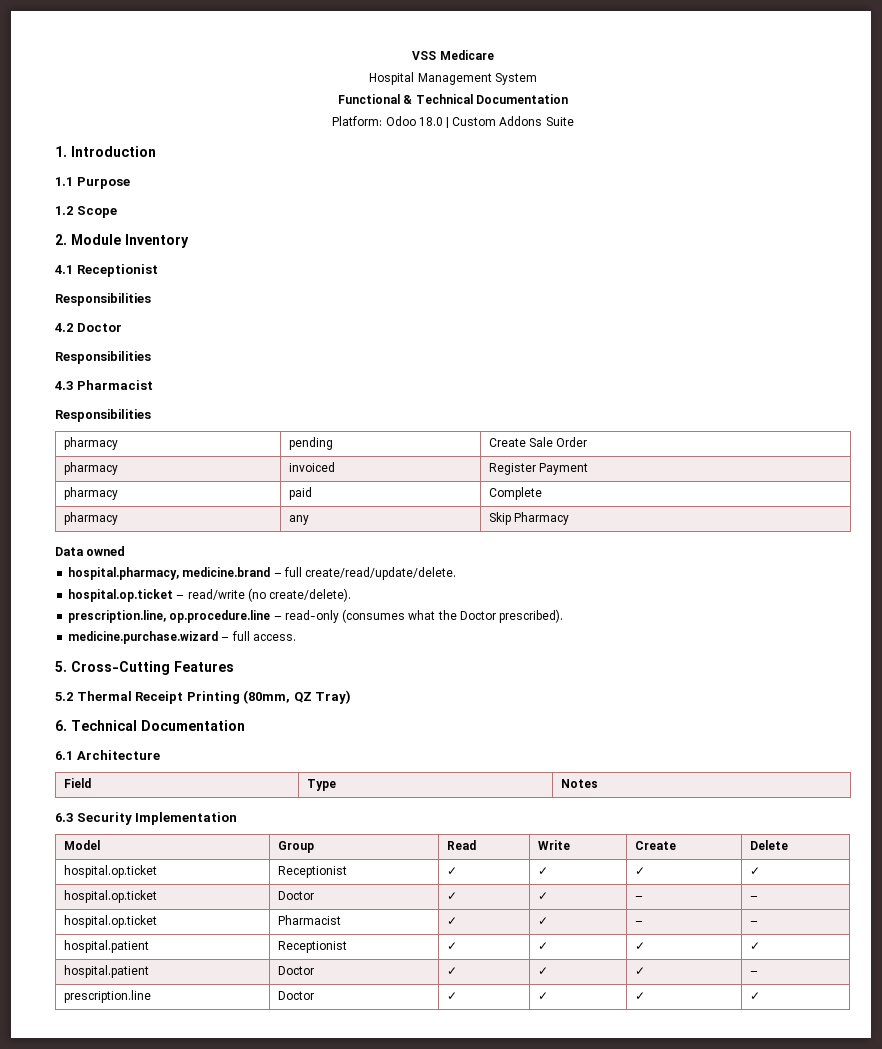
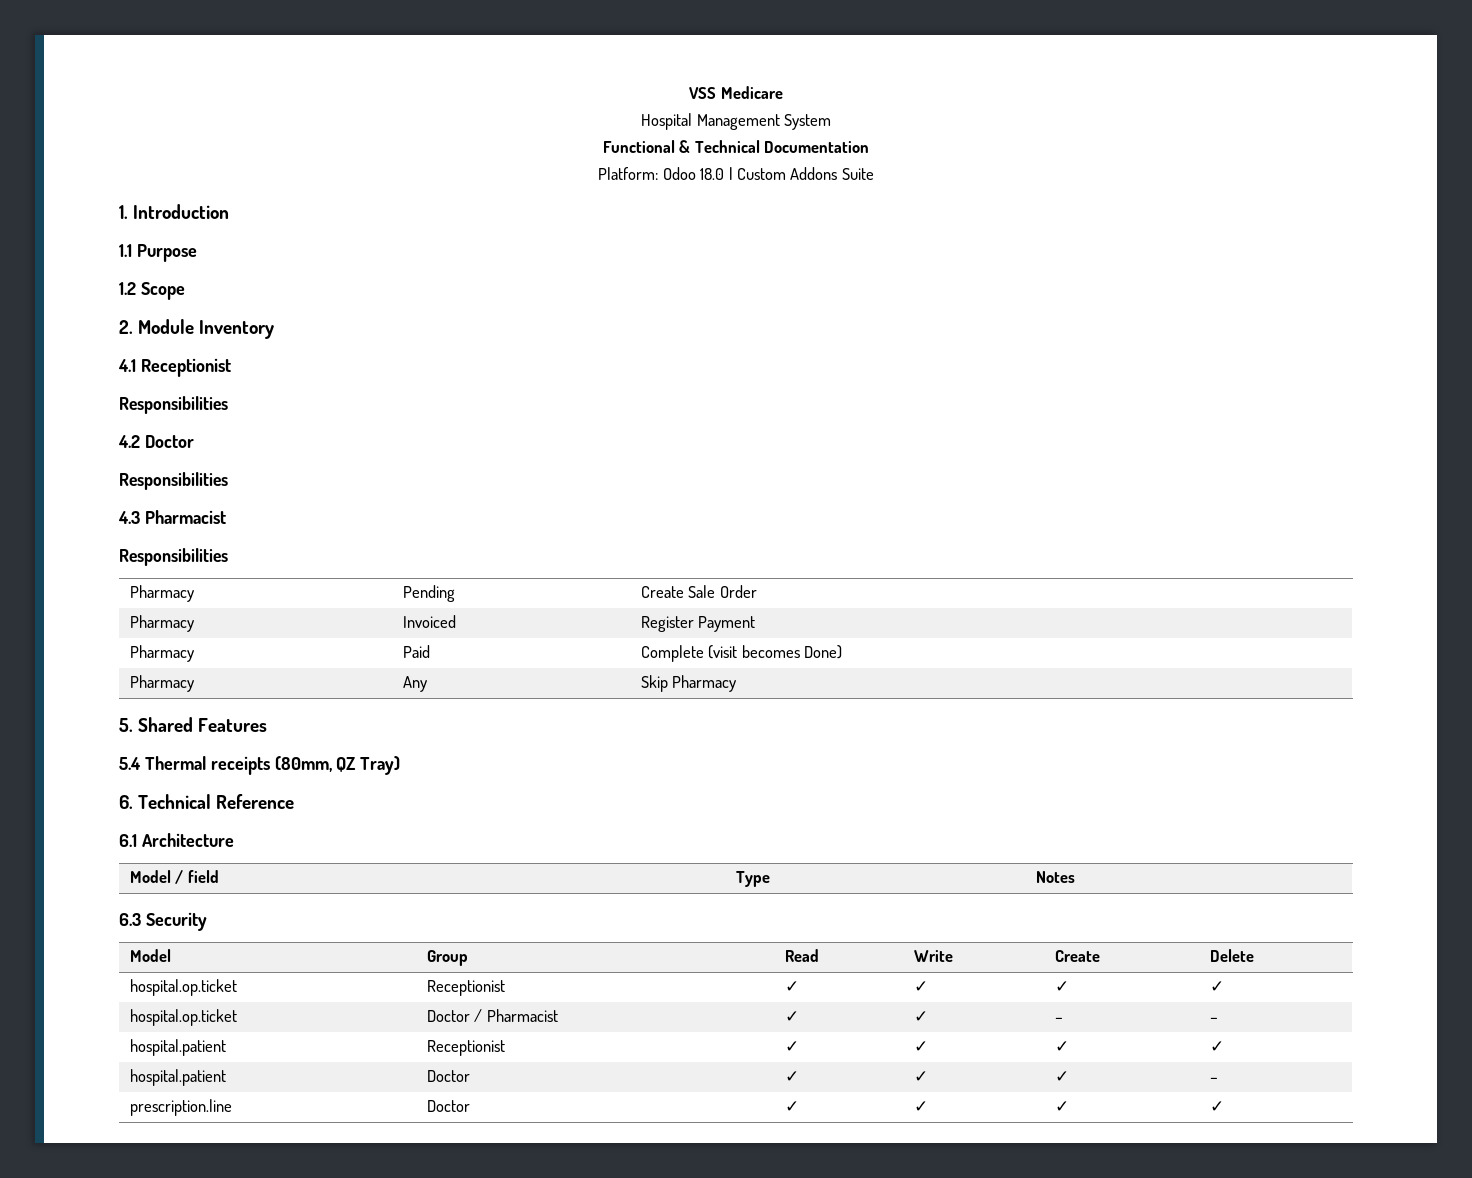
- pharmacy | pending | Create Sale Order
+ Pharmacy | Pending | Create Sale Order
- pharmacy | invoiced | Register Payment
+ Pharmacy | Invoiced | Register Payment
- pharmacy | paid | Complete
- pharmacy | any | Skip Pharmacy
- Data owned
- hospital.pharmacy, medicine.brand – full create/read/update/delete.
- hospital.op.ticket – read/write (no create/delete).
- prescription.line, op.procedure.line – read-only (consumes what the Doctor prescribed).
- medicine.purchase.wizard – full access.
+ Pharmacy | Paid | Complete (visit becomes Done)
+ Pharmacy | Any | Skip Pharmacy
- 5. Cross-Cutting Features
+ 5. Shared Features
- 5.2 Thermal Receipt Printing (80mm, QZ Tray)
+ 5.4 Thermal receipts (80mm, QZ Tray)
- 6. Technical Documentation
+ 6. Technical Reference
- Field | Type | Notes
+ Model / field | Type | Notes
- 6.3 Security Implementation
+ 6.3 Security
- hospital.op.ticket | Doctor | ✓ | ✓ | – | –
- hospital.op.ticket | Pharmacist | ✓ | ✓ | – | –
+ hospital.op.ticket | Doctor / Pharmacist | ✓ | ✓ | – | –

